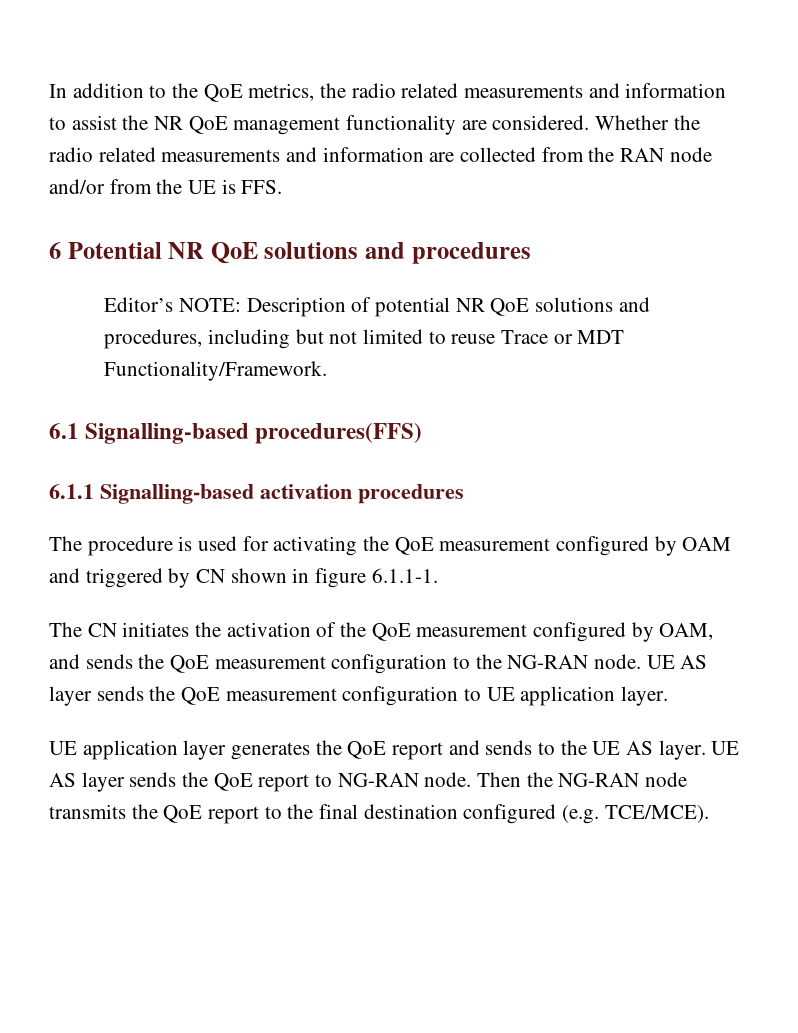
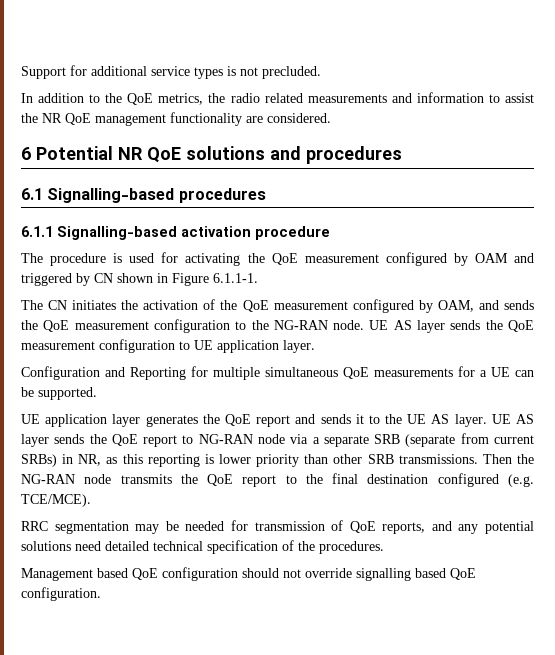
+ Support for additional service types is not precluded.
- Whether the radio related measurements and information are collected from the RAN node and/or from the UE is FFS.
- Editor’s NOTE: Description of potential NR QoE solutions and procedures, including but not limited to reuse Trace or MDT Functionality/Framework.
- 6.1 Signalling-based procedures(FFS)
+ 6.1 Signalling-based procedures
- 6.1.1 Signalling-based activation procedures
+ 6.1.1 Signalling-based activation procedure
- The procedure is used for activating the QoE measurement configured by OAM and triggered by CN shown in figure 6.1.1-1.
+ The procedure is used for activating the QoE measurement configured by OAM and triggered by CN shown in Figure 6.1.1-1.
+ Configuration and Reporting for multiple simultaneous QoE measurements for a UE can be supported.
- UE application layer generates the QoE report and sends to the UE AS layer.
+ UE application layer generates the QoE report and sends it to the UE AS layer.
- UE AS layer sends the QoE report to NG-RAN node.
+ UE AS layer sends the QoE report to NG-RAN node via a separate SRB (separate from current SRBs) in NR, as this reporting is lower priority than other SRB transmissions.
+ RRC segmentation may be needed for transmission of QoE reports, and any potential solutions need detailed technical specification of the procedures.
+ Management based QoE configuration should not override signalling based QoE configuration.

